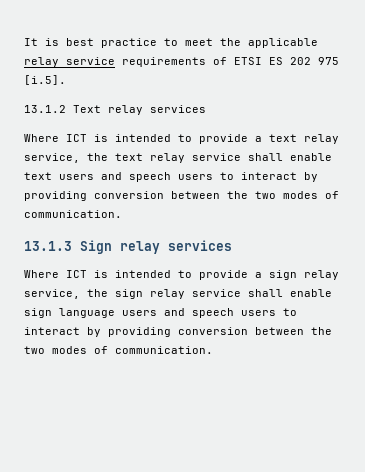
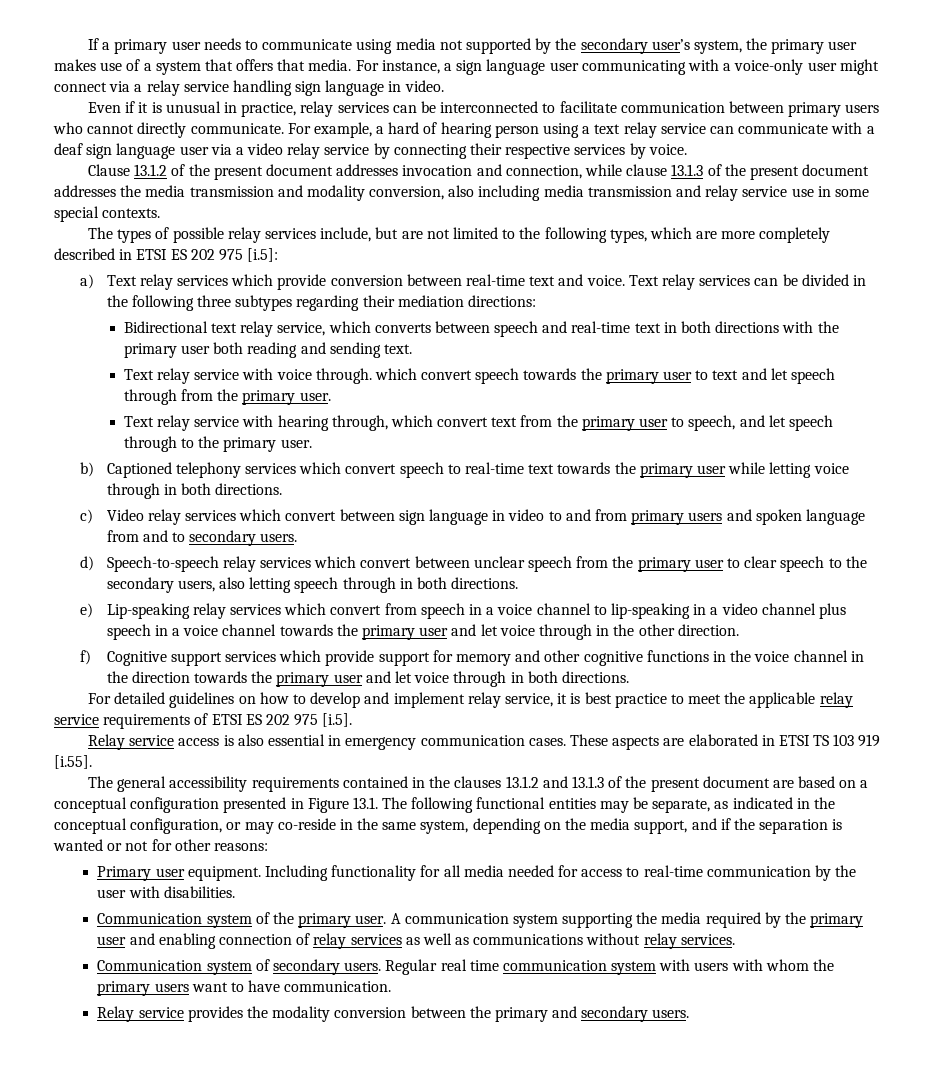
- It is best practice to meet the applicable relay service requirements of ETSI ES 202 975 [i.5].
+ If a primary user needs to communicate using media not supported by the secondary user’s system, the primary user makes use of a system that offers that media. For instance, a sign language user communicating with a voice-only user might connect via a relay service handling sign language in video.
+ Even if it is unusual in practice, relay services can be interconnected to facilitate communication between primary users who cannot directly communicate. For example, a hard of hearing person using a text relay service can communicate with a deaf sign language user via a video relay service by connecting their respective services by voice.
+ Clause 13.1.2 of the present document addresses invocation and connection, while clause 13.1.3 of the present document addresses the media transmission and modality conversion, also including media transmission and relay service use in some special contexts.
+ The types of possible relay services include, but are not limited to the following types, which are more completely described in ETSI ES 202 975 [i.5]:
+ a) Text relay services which provide conversion between real-time text and voice. Text relay services can be divided in the following three subtypes regarding their mediation directions:
+ Bidirectional text relay service, which converts between speech and real-time text in both directions with the primary user both reading and sending text.
+ Text relay service with voice through. which convert speech towards the primary user to text and let speech through from the primary user.
+ Text relay service with hearing through, which convert text from the primary user to speech, and let speech through to the primary user.
+ b) Captioned telephony services which convert speech to real-time text towards the primary user while letting voice through in both directions.
+ c) Video relay services which convert between sign language in video to and from primary users and spoken language from and to secondary users.
+ d) Speech-to-speech relay services which convert between unclear speech from the primary user to clear speech to the secondary users, also letting speech through in both directions.
+ e) Lip-speaking relay services which convert from speech in a voice channel to lip-speaking in a video channel plus speech in a voice channel towards the primary user and let voice through in the other direction.
+ f) Cognitive support services which provide support for memory and other cognitive functions in the voice channel in the direction towards the primary user and let voice through in both directions.
+ For detailed guidelines on how to develop and implement relay service, it is best practice to meet the applicable relay service requirements of ETSI ES 202 975 [i.5].
- 13.1.2 Text relay services
- Where ICT is intended to provide a text relay service, the text relay service shall enable text users and speech users to interact by providing conversion between the two modes of communication.
- 13.1.3 Sign relay services
- Where ICT is intended to provide a sign relay service, the sign relay service shall enable sign language users and speech users to interact by providing conversion between the two modes of communication.
+ Relay service access is also essential in emergency communication cases. These aspects are elaborated in ETSI TS 103 919 [i.55].
+ The general accessibility requirements contained in the clauses 13.1.2 and 13.1.3 of the present document are based on a conceptual configuration presented in Figure 13.1. The following functional entities may be separate, as indicated in the conceptual configuration, or may co-reside in the same system, depending on the media support, and if the separation is wanted or not for other reasons:
+ Primary user equipment. Including functionality for all media needed for access to real-time communication by the user with disabilities.
+ Communication system of the primary user. A communication system supporting the media required by the primary user and enabling connection of relay services as well as communications without relay services.
+ Communication system of secondary users. Regular real time communication system with users with whom the primary users want to have communication.
+ Relay service provides the modality conversion between the primary and secondary users.

